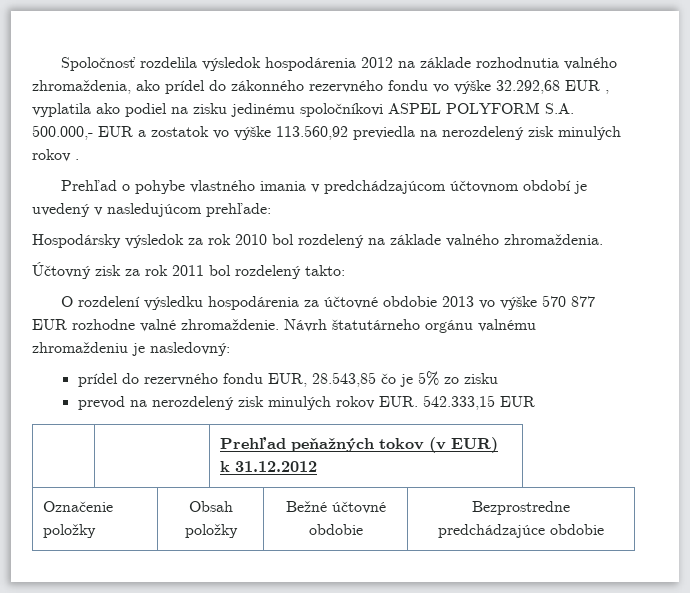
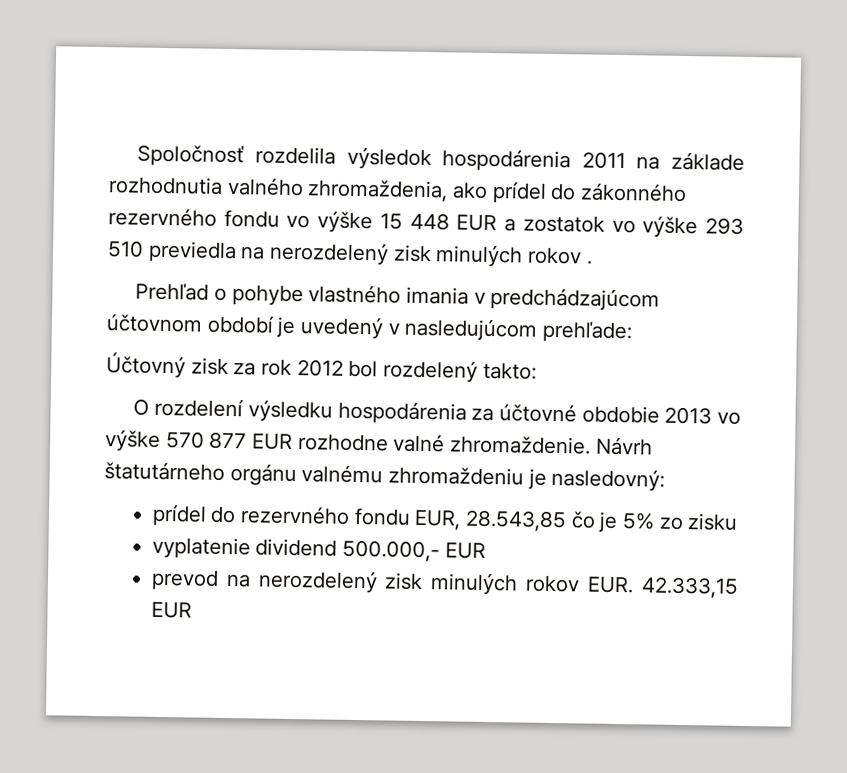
- Spoločnosť rozdelila výsledok hospodárenia 2012 na základe rozhodnutia valného zhromaždenia, ako prídel do zákonného rezervného fondu vo výške 32.292,68 EUR , vyplatila ako podiel na zisku jedinému spoločníkovi ASPEL POLYFORM S.A. 500.000,- EUR a zostatok vo výške 113.560,92 previedla na nerozdelený zisk minulých rokov .
+ Spoločnosť rozdelila výsledok hospodárenia 2011 na základe rozhodnutia valného zhromaždenia, ako prídel do zákonného rezervného fondu vo výške 15 448 EUR a zostatok vo výške 293 510 previedla na nerozdelený zisk minulých rokov .
- Hospodársky výsledok za rok 2010 bol rozdelený na základe valného zhromaždenia.
- Účtovný zisk za rok 2011 bol rozdelený takto:
+ Účtovný zisk za rok 2012 bol rozdelený takto:
+ vyplatenie dividend 500.000,- EUR
- prevod na nerozdelený zisk minulých rokov EUR. 542.333,15 EUR
- | | Prehľad peňažných tokov (v EUR) k 31.12.2012
- Označenie položky | Obsah položky | Bežné účtovné obdobie | Bezprostredne predchádzajúce obdobie
+ prevod na nerozdelený zisk minulých rokov EUR. 42.333,15 EUR

